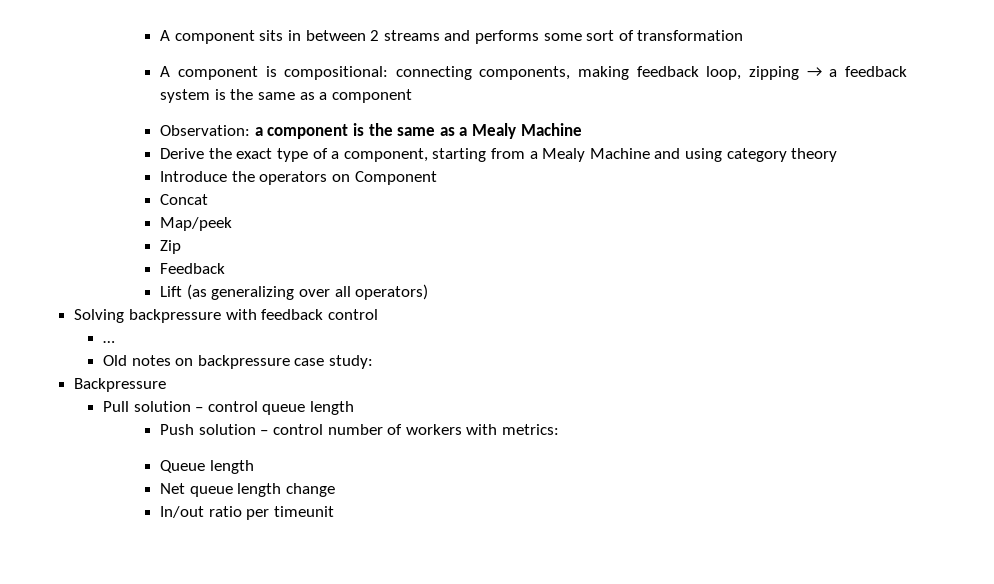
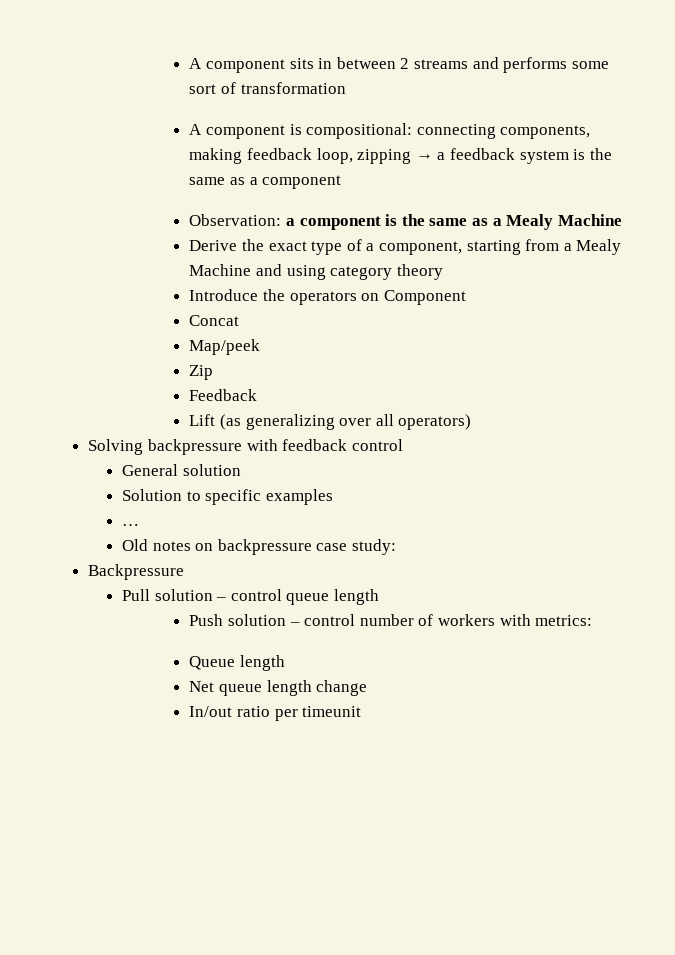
+ General solution
+ Solution to specific examples

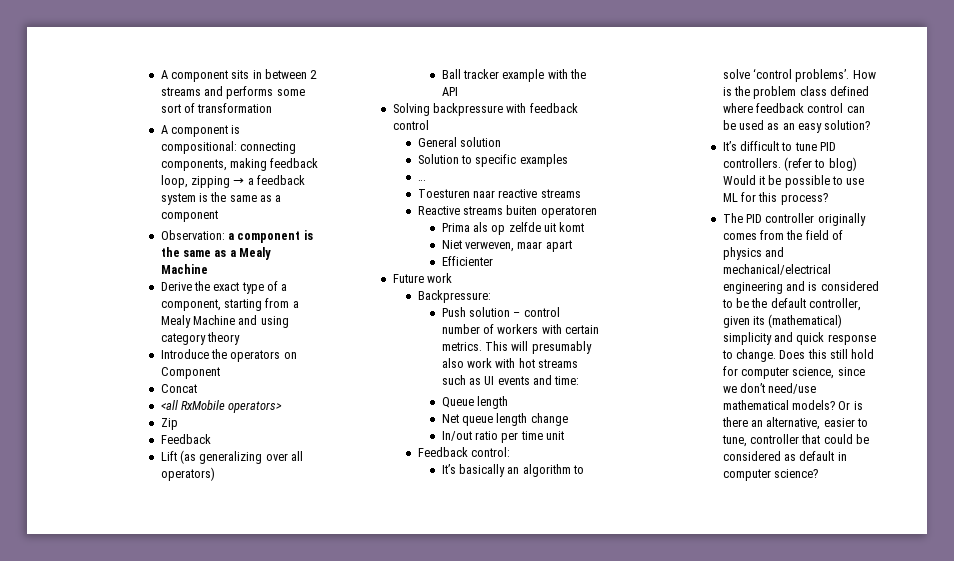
- Map/peek
+ <all RxMobile operators>
+ Ball tracker example with the API
- Old notes on backpressure case study:
- Backpressure
- Pull solution – control queue length
+ Toesturen naar reactive streams
+ Reactive streams buiten operatoren
+ Prima als op zelfde uit komt
+ Niet verweven, maar apart
+ Efficienter
+ Future work
+ Backpressure:
- Push solution – control number of workers with metrics:
+ Push solution – control number of workers with certain metrics. This will presumably also work with hot streams such as UI events and time:
- In/out ratio per timeunit
+ In/out ratio per time unit
+ Feedback control:
+ It’s basically an algorithm to solve ‘control problems’. How is the problem class defined where feedback control can be used as an easy solution?
+ It’s difficult to tune PID controllers. (refer to blog) Would it be possible to use ML for this process?
+ The PID controller originally comes from the field of physics and mechanical/electrical engineering and is considered to be the default controller, given its (mathematical) simplicity and quick response to change. Does this still hold for computer science, since we don’t need/use mathematical models? Or is there an alternative, easier to tune, controller that could be considered as default in computer science?

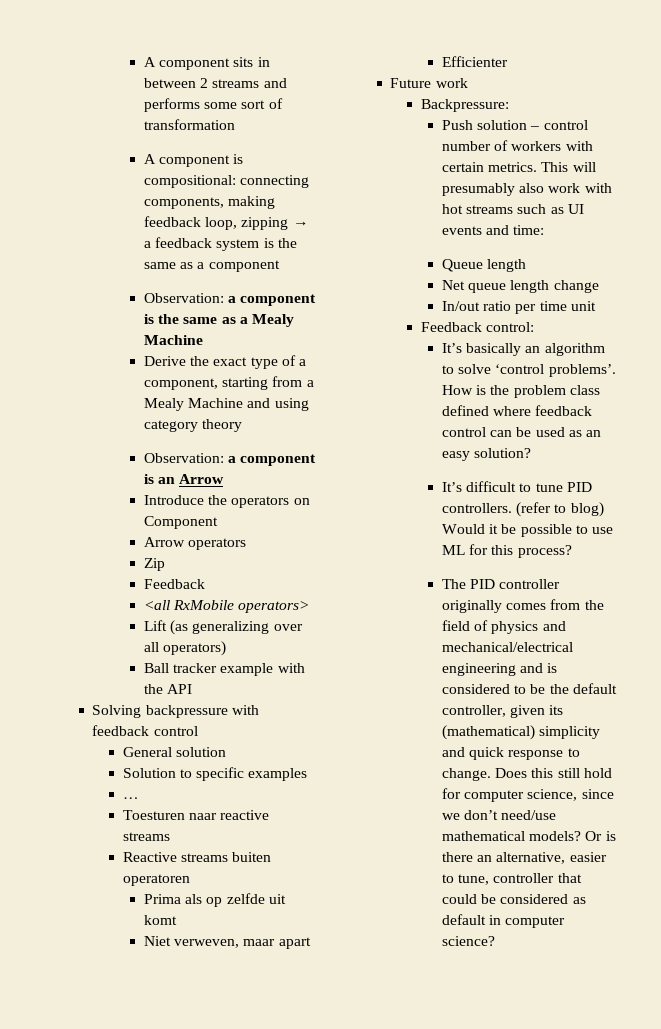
+ Observation: a component is an Arrow
- Concat
+ Arrow operators
+ Zip
+ Feedback
- Zip
- Feedback

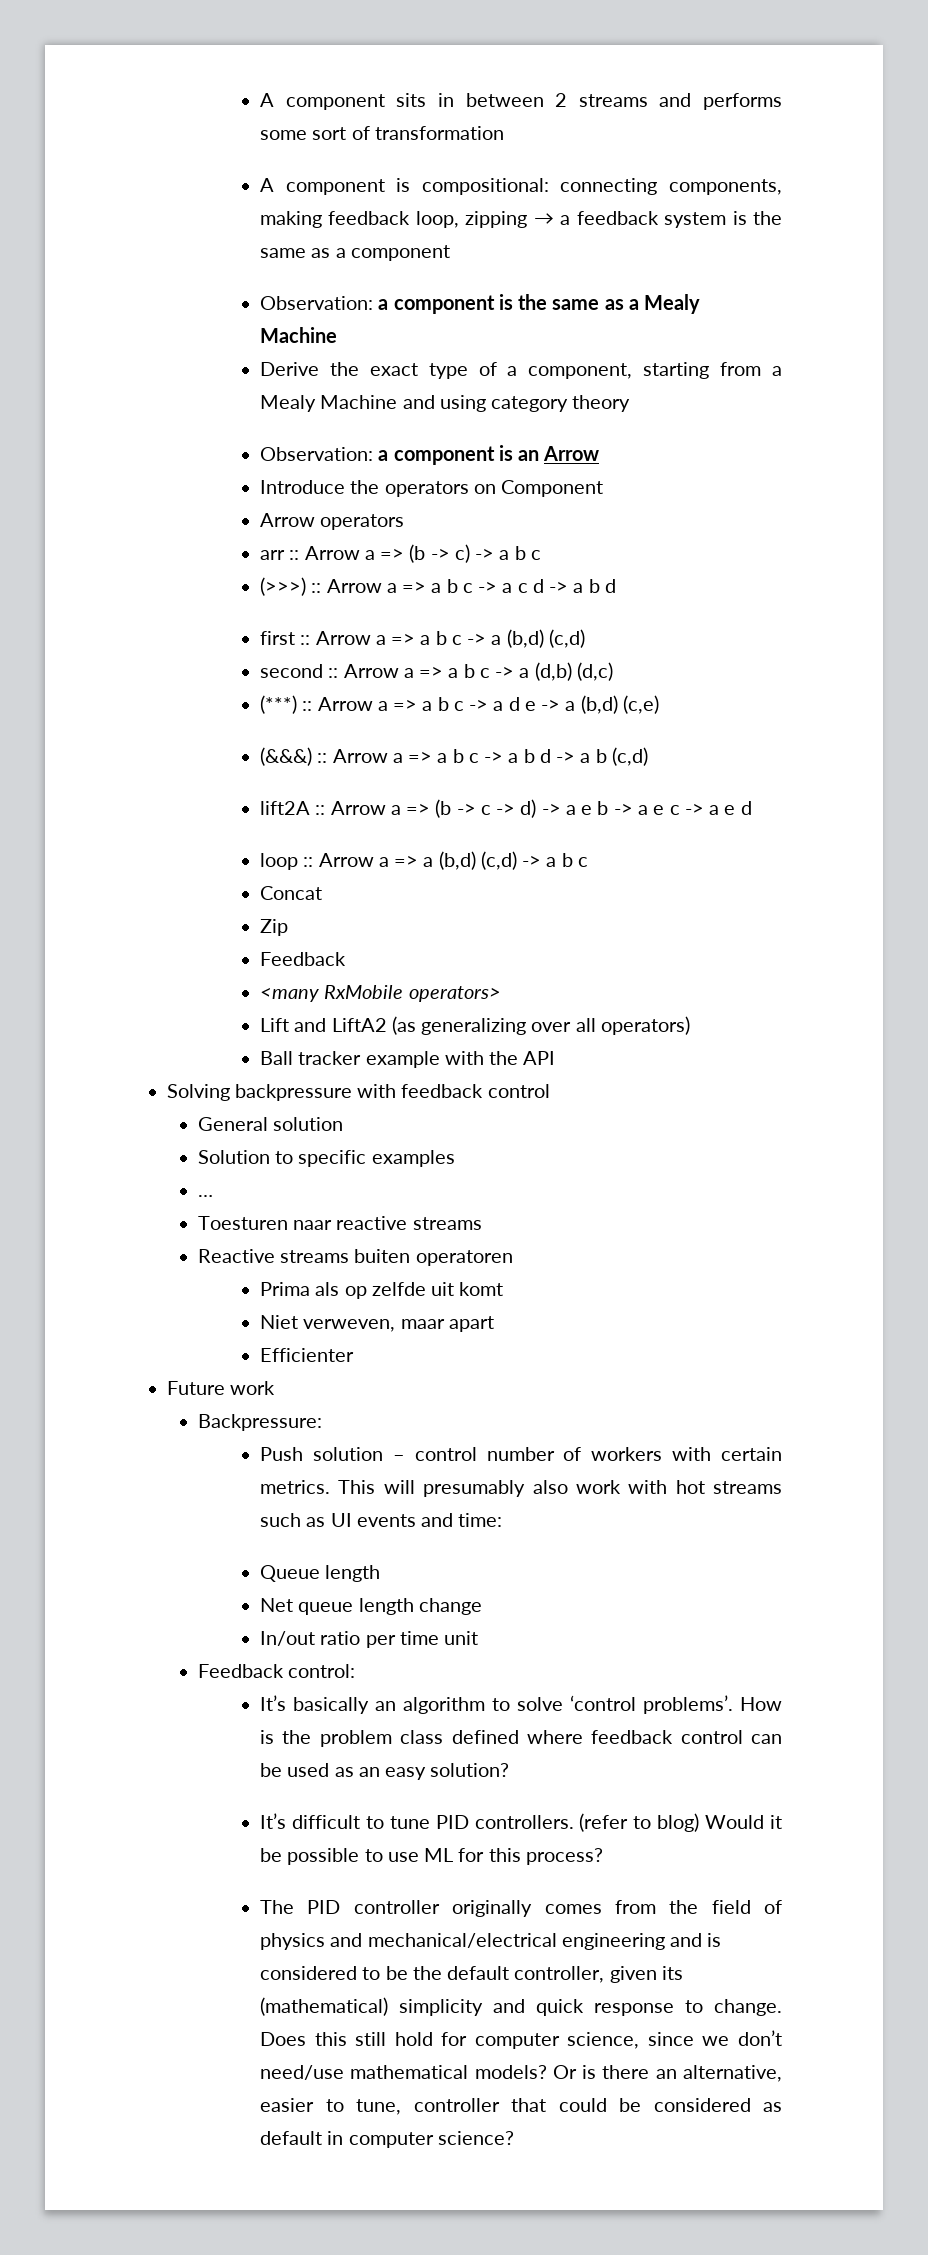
+ arr :: Arrow a => (b -> c) -> a b c
+ (>>>) :: Arrow a => a b c -> a c d -> a b d
+ first :: Arrow a => a b c -> a (b,d) (c,d)
+ second :: Arrow a => a b c -> a (d,b) (d,c)
+ (***) :: Arrow a => a b c -> a d e -> a (b,d) (c,e)
+ (&&&) :: Arrow a => a b c -> a b d -> a b (c,d)
+ lift2A :: Arrow a => (b -> c -> d) -> a e b -> a e c -> a e d
+ loop :: Arrow a => a (b,d) (c,d) -> a b c
+ Concat
- <all RxMobile operators>
+ <many RxMobile operators>
- Lift (as generalizing over all operators)
+ Lift and LiftA2 (as generalizing over all operators)

